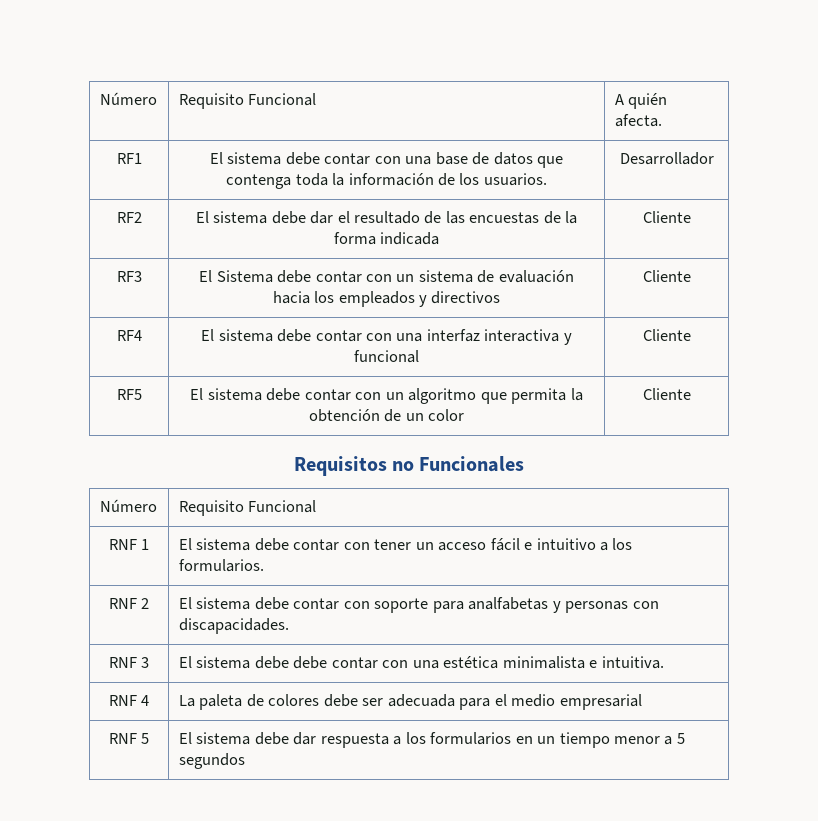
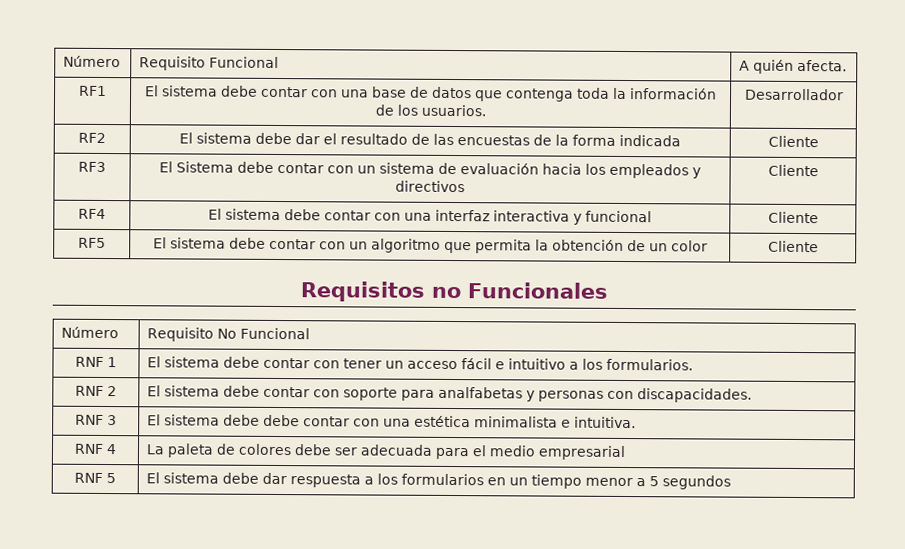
  Requisitos no Funcionales
- Número | Requisito Funcional
+ Número | Requisito No Funcional

